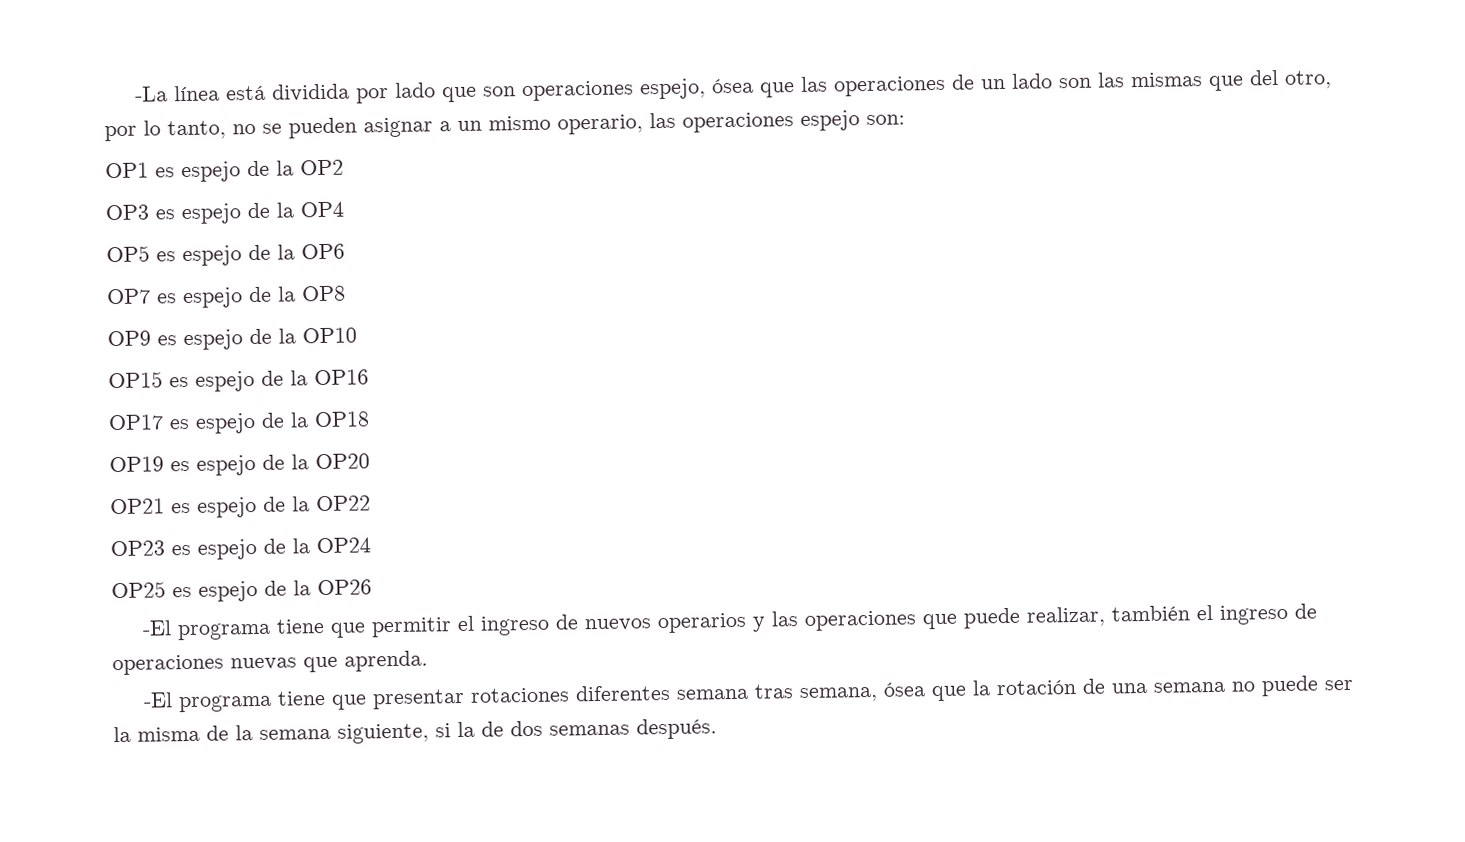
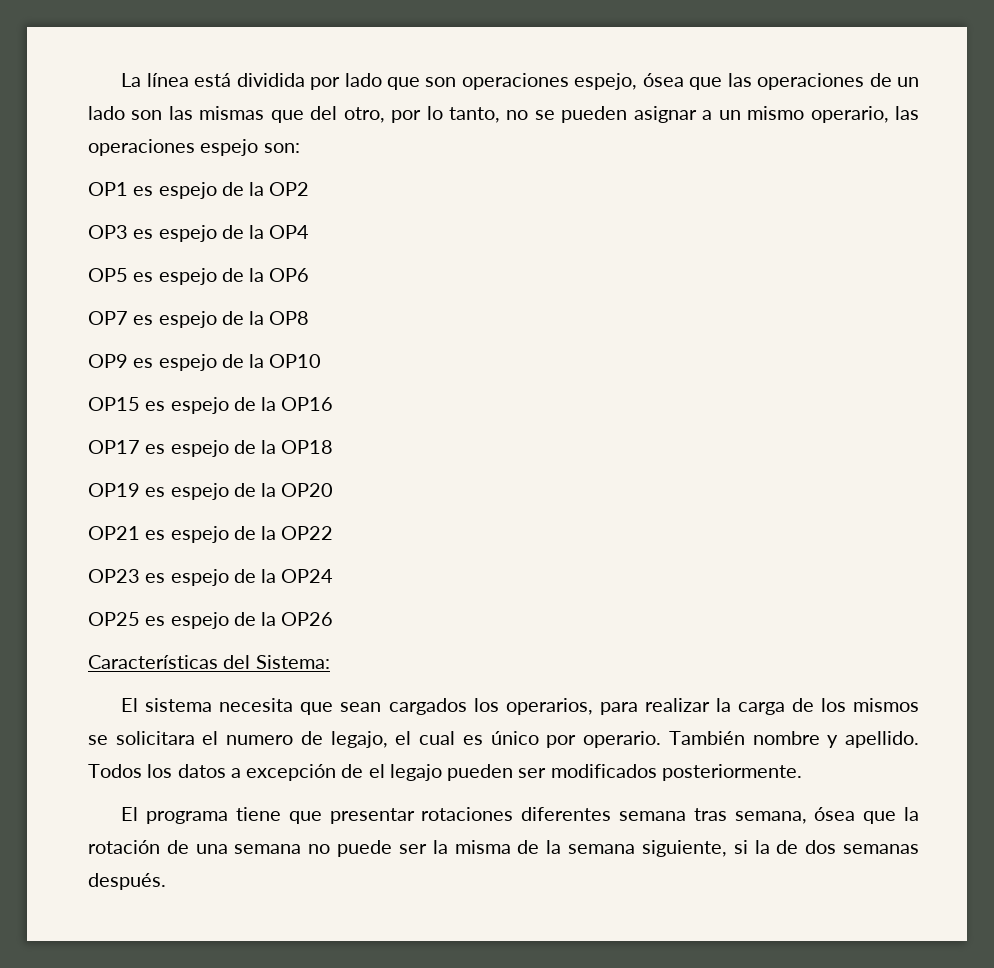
- -La línea está dividida por lado que son operaciones espejo, ósea que las operaciones de un lado son las mismas que del otro, por lo tanto, no se pueden asignar a un mismo operario, las operaciones espejo son:
+ La línea está dividida por lado que son operaciones espejo, ósea que las operaciones de un lado son las mismas que del otro, por lo tanto, no se pueden asignar a un mismo operario, las operaciones espejo son:
- -El programa tiene que permitir el ingreso de nuevos operarios y las operaciones que puede realizar, también el ingreso de operaciones nuevas que aprenda.
- -El programa tiene que presentar rotaciones diferentes semana tras semana, ósea que la rotación de una semana no puede ser la misma de la semana siguiente, si la de dos semanas después.
+ Características del Sistema:
+ El sistema necesita que sean cargados los operarios, para realizar la carga de los mismos se solicitara el numero de legajo, el cual es único por operario. También nombre y apellido. Todos los datos a excepción de el legajo pueden ser modificados posteriormente.
+ El programa tiene que presentar rotaciones diferentes semana tras semana, ósea que la rotación de una semana no puede ser la misma de la semana siguiente, si la de dos semanas después.

